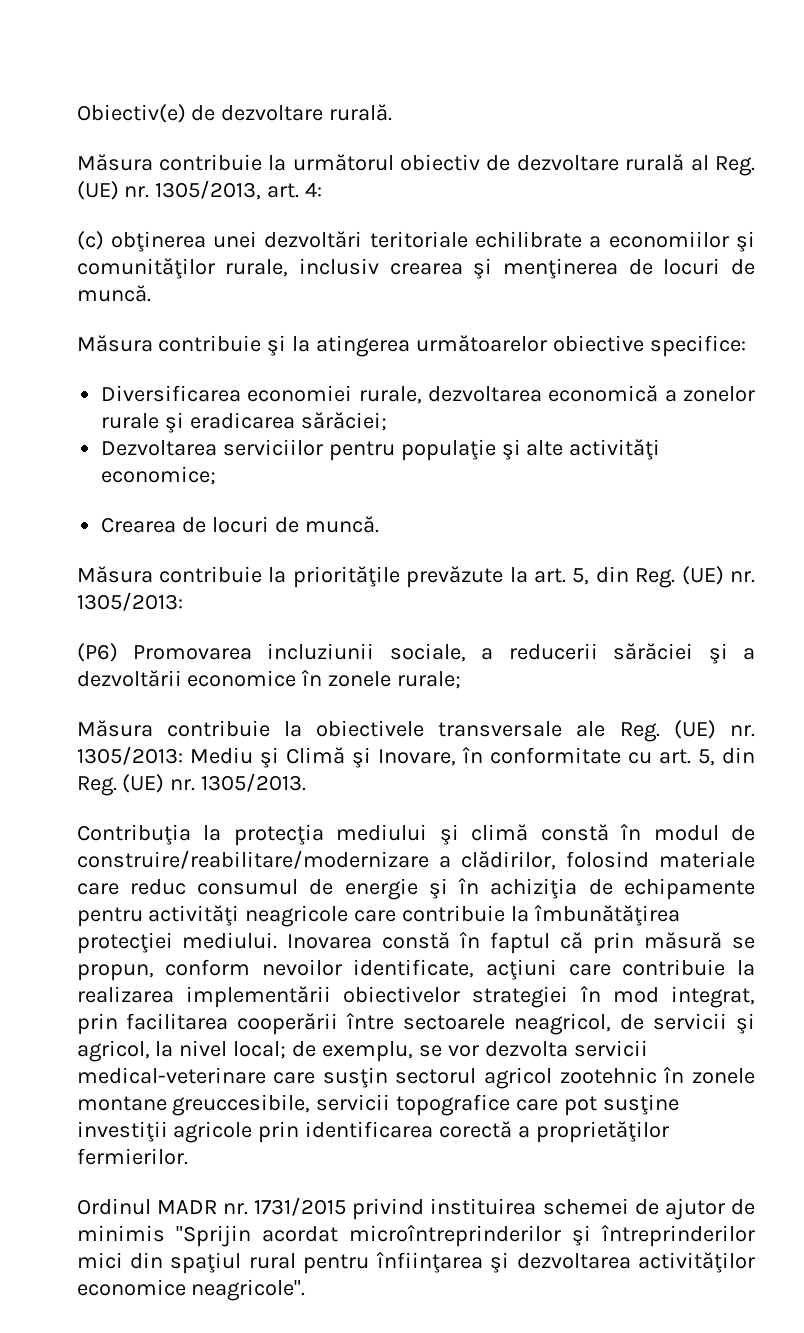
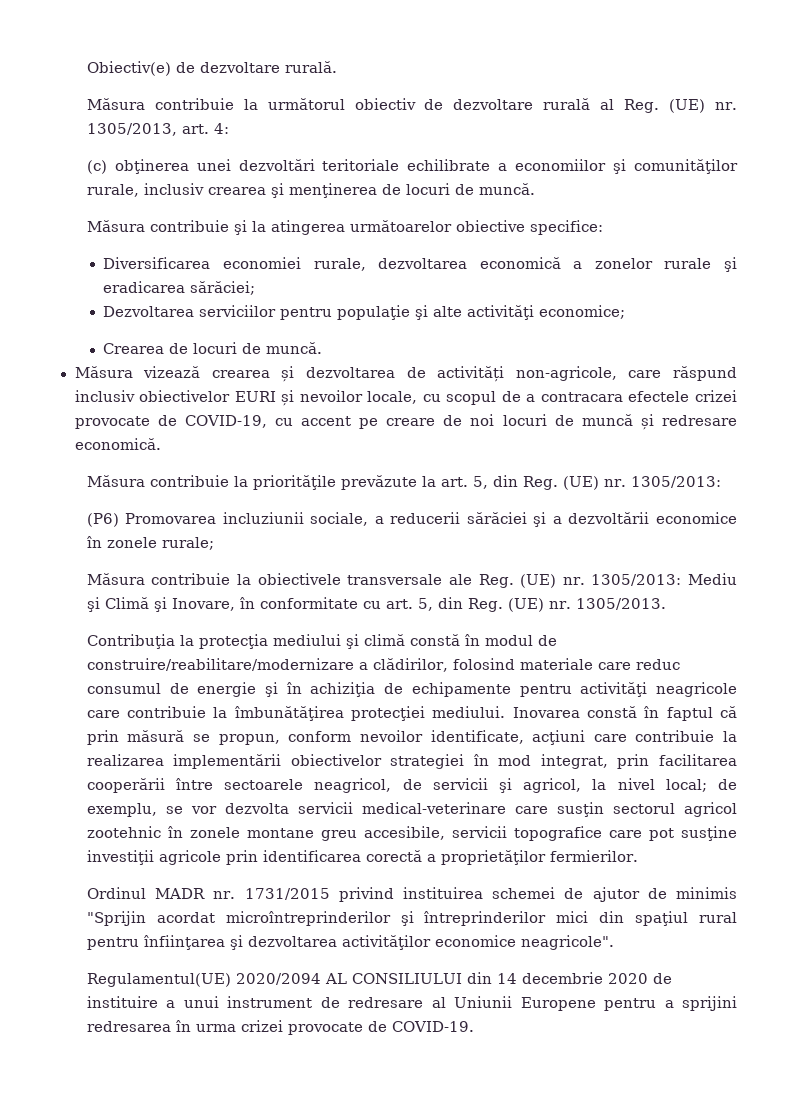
+ Măsura vizează crearea și dezvoltarea de activități non-agricole, care răspund inclusiv obiectivelor EURI și nevoilor locale, cu scopul de a contracara efectele crizei provocate de COVID-19, cu accent pe creare de noi locuri de muncă și redresare economică.
- de exemplu, se vor dezvolta servicii medical-veterinare care susţin sectorul agricol zootehnic în zonele montane greuccesibile, servicii topografice care pot susţine investiţii agricole prin identificarea corectă a proprietăţilor fermierilor.
+ de exemplu, se vor dezvolta servicii medical-veterinare care susţin sectorul agricol zootehnic în zonele montane greu accesibile, servicii topografice care pot susţine investiţii agricole prin identificarea corectă a proprietăţilor fermierilor.
+ Regulamentul(UE) 2020/2094 AL CONSILIULUI din 14 decembrie 2020 de instituire a unui instrument de redresare al Uniunii Europene pentru a sprijini redresarea în urma crizei provocate de COVID-19.

